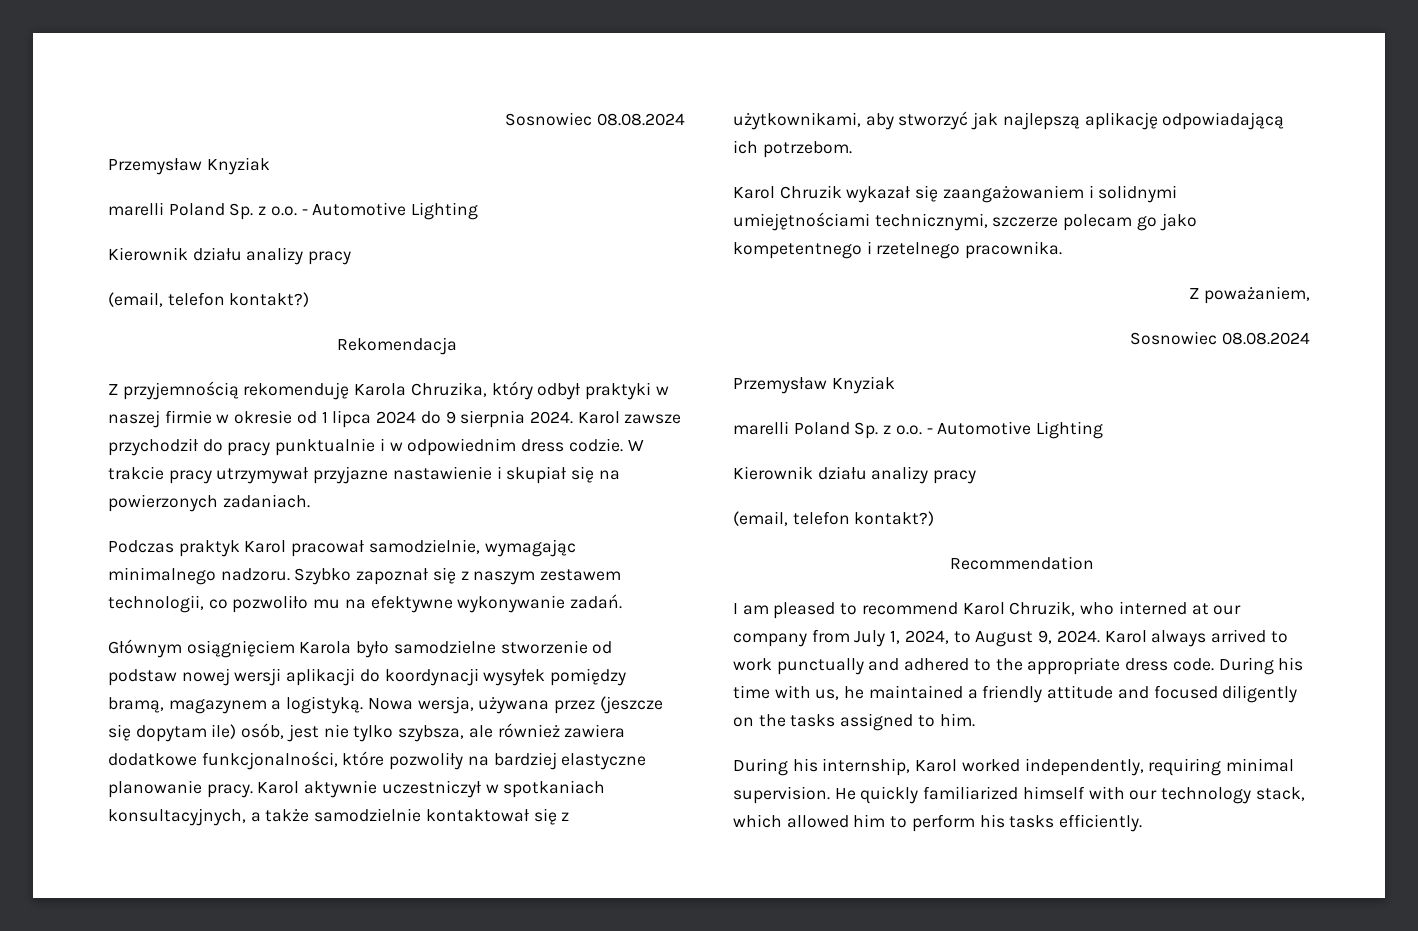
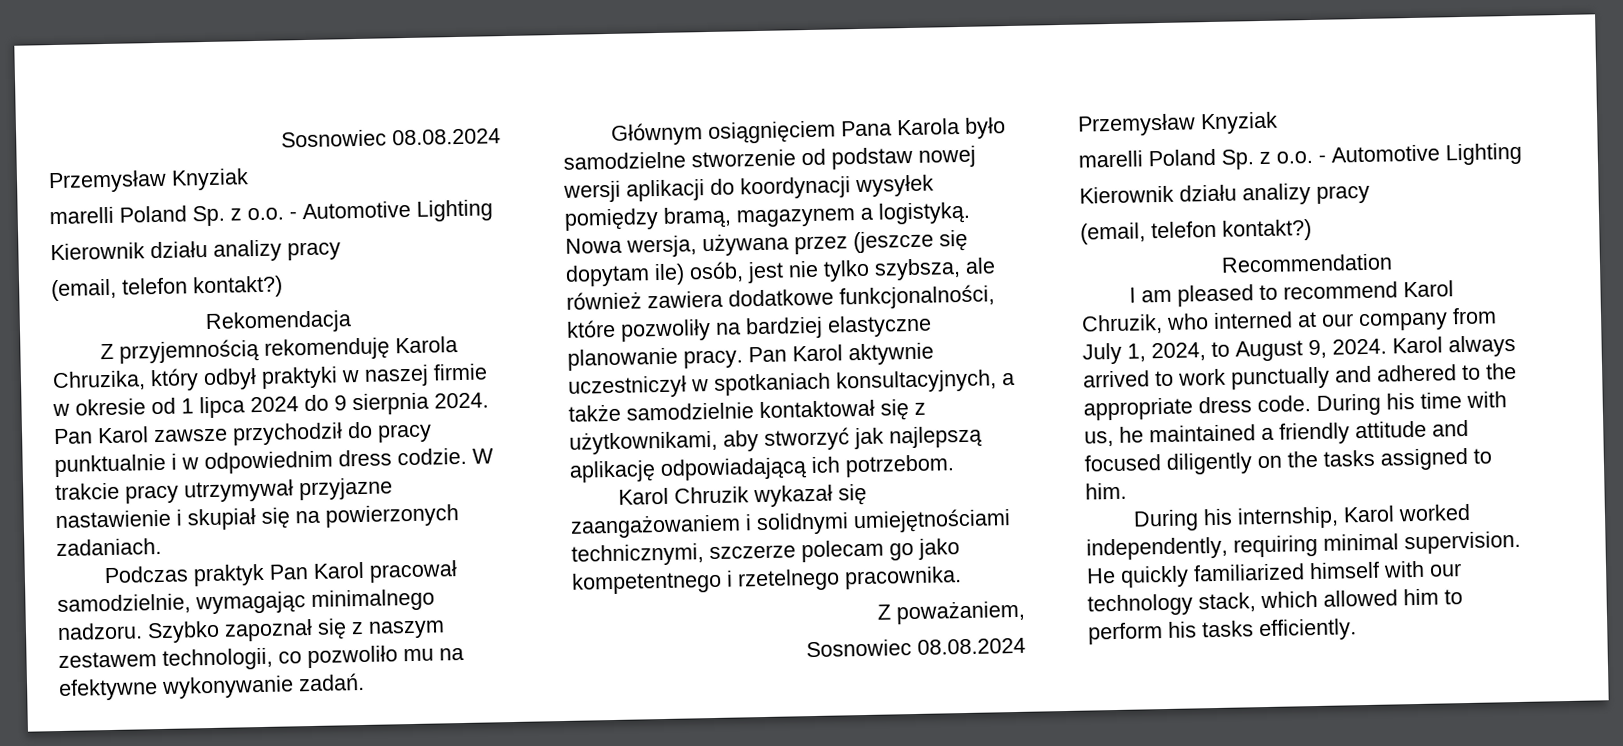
- Karol zawsze przychodził do pracy punktualnie i w odpowiednim dress codzie.
+ Pan Karol zawsze przychodził do pracy punktualnie i w odpowiednim dress codzie.
- Podczas praktyk Karol pracował samodzielnie, wymagając minimalnego nadzoru.
+ Podczas praktyk Pan Karol pracował samodzielnie, wymagając minimalnego nadzoru.
- Głównym osiągnięciem Karola było samodzielne stworzenie od podstaw nowej wersji aplikacji do koordynacji wysyłek pomiędzy bramą, magazynem a logistyką.
+ Głównym osiągnięciem Pana Karola było samodzielne stworzenie od podstaw nowej wersji aplikacji do koordynacji wysyłek pomiędzy bramą, magazynem a logistyką.
- Karol aktywnie uczestniczył w spotkaniach konsultacyjnych, a także samodzielnie kontaktował się z użytkownikami, aby stworzyć jak najlepszą aplikację odpowiadającą ich potrzebom.
+ Pan Karol aktywnie uczestniczył w spotkaniach konsultacyjnych, a także samodzielnie kontaktował się z użytkownikami, aby stworzyć jak najlepszą aplikację odpowiadającą ich potrzebom.

